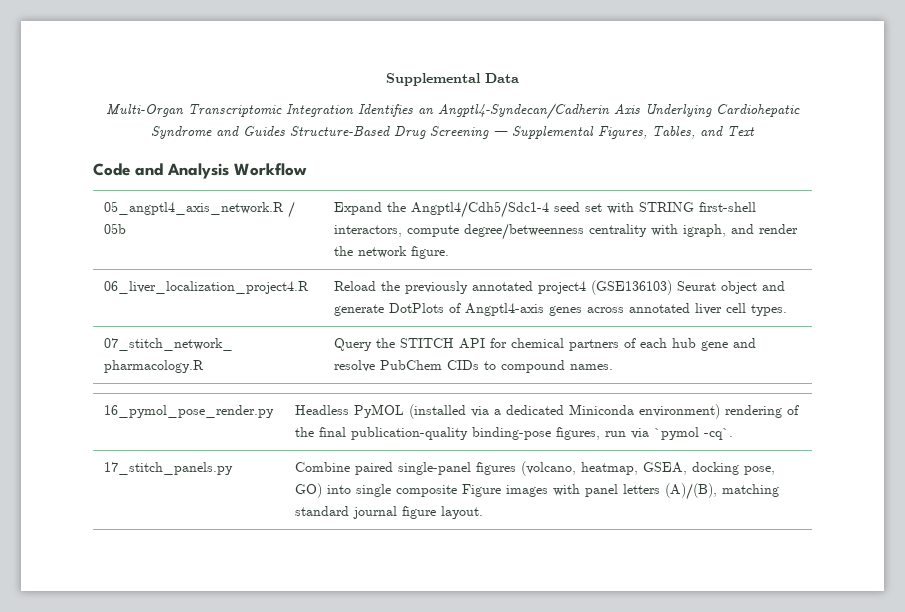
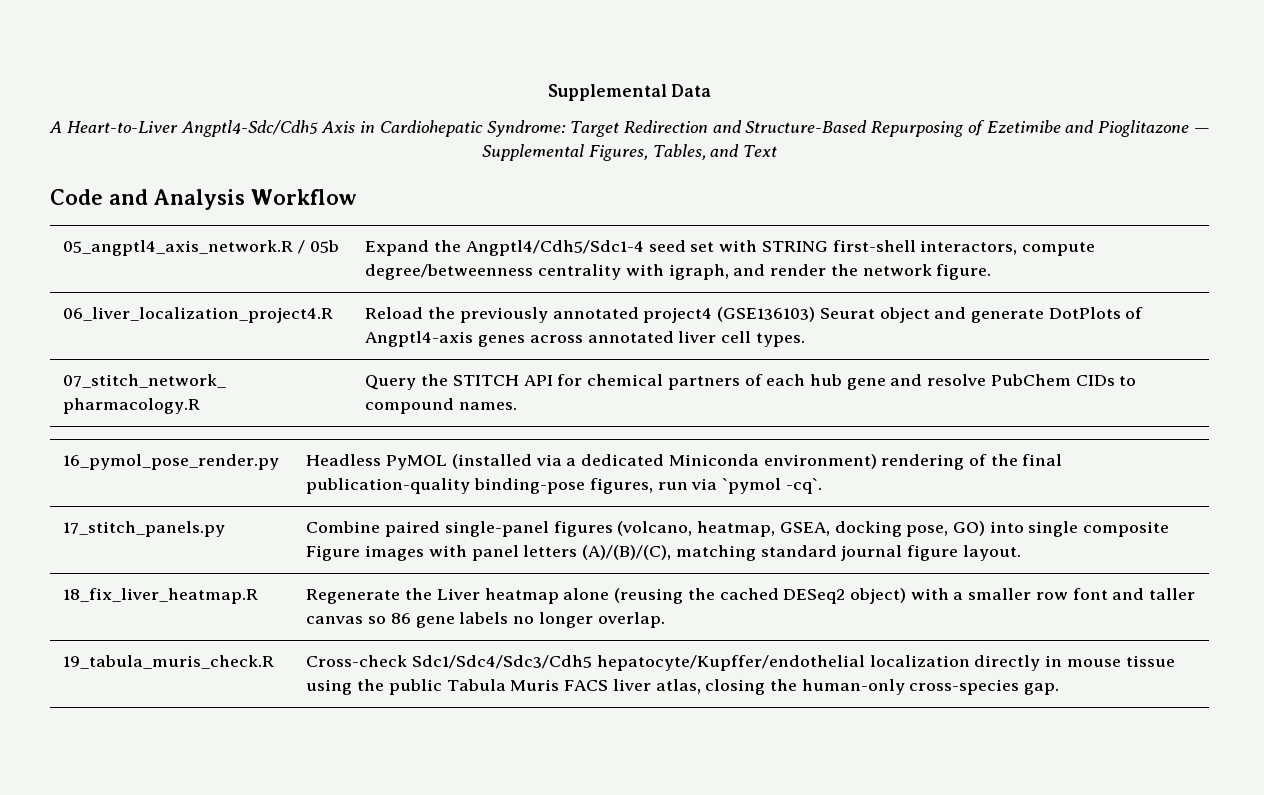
- Multi-Organ Transcriptomic Integration Identifies an Angptl4-Syndecan/Cadherin Axis Underlying Cardiohepatic Syndrome and Guides Structure-Based Drug Screening — Supplemental Figures, Tables, and Text
+ A Heart-to-Liver Angptl4-Sdc/Cdh5 Axis in Cardiohepatic Syndrome: Target Redirection and Structure-Based Repurposing of Ezetimibe and Pioglitazone — Supplemental Figures, Tables, and Text
- 17_stitch_panels.py | Combine paired single-panel figures (volcano, heatmap, GSEA, docking pose, GO) into single composite Figure images with panel letters (A)/(B), matching standard journal figure layout.
+ 17_stitch_panels.py | Combine paired single-panel figures (volcano, heatmap, GSEA, docking pose, GO) into single composite Figure images with panel letters (A)/(B)/(C), matching standard journal figure layout.
+ 18_fix_liver_heatmap.R | Regenerate the Liver heatmap alone (reusing the cached DESeq2 object) with a smaller row font and taller canvas so 86 gene labels no longer overlap.
+ 19_tabula_muris_check.R | Cross-check Sdc1/Sdc4/Sdc3/Cdh5 hepatocyte/Kupffer/endothelial localization directly in mouse tissue using the public Tabula Muris FACS liver atlas, closing the human-only cross-species gap.

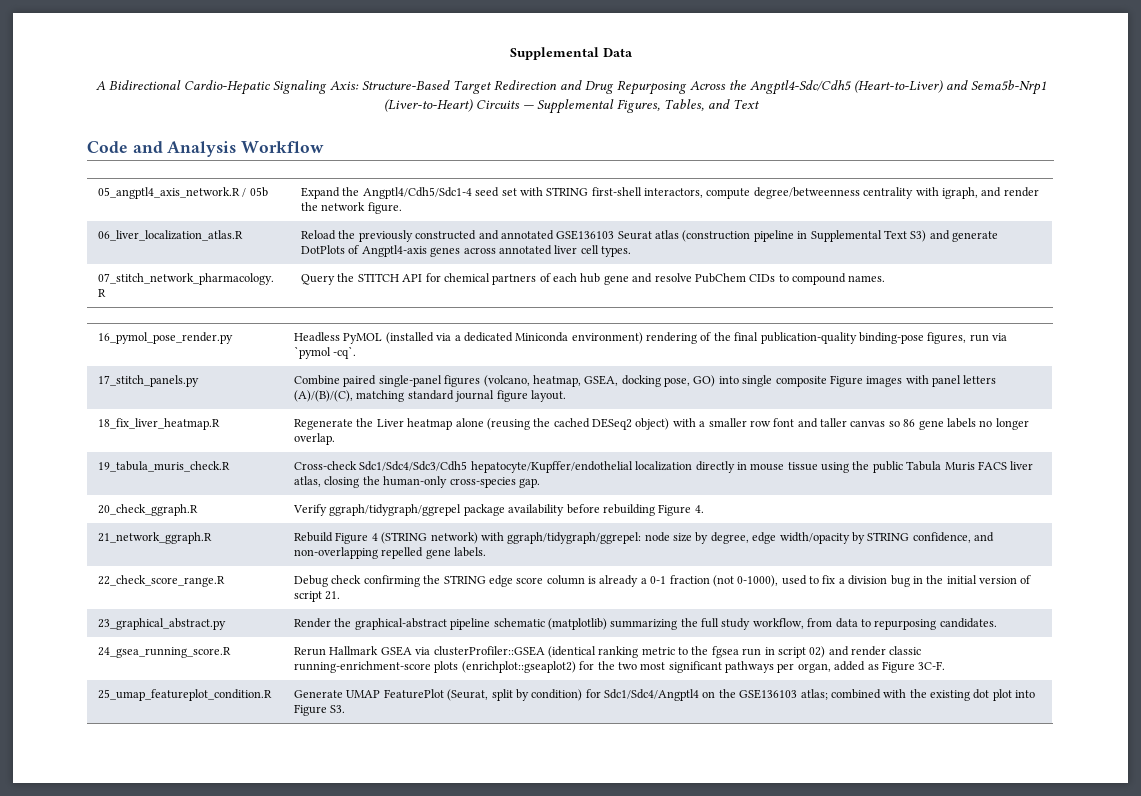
- A Heart-to-Liver Angptl4-Sdc/Cdh5 Axis in Cardiohepatic Syndrome: Target Redirection and Structure-Based Repurposing of Ezetimibe and Pioglitazone — Supplemental Figures, Tables, and Text
+ A Bidirectional Cardio-Hepatic Signaling Axis: Structure-Based Target Redirection and Drug Repurposing Across the Angptl4-Sdc/Cdh5 (Heart-to-Liver) and Sema5b-Nrp1 (Liver-to-Heart) Circuits — Supplemental Figures, Tables, and Text
- 06_liver_localization_project4.R | Reload the previously annotated project4 (GSE136103) Seurat object and generate DotPlots of Angptl4-axis genes across annotated liver cell types.
+ 06_liver_localization_atlas.R | Reload the previously constructed and annotated GSE136103 Seurat atlas (construction pipeline in Supplemental Text S3) and generate DotPlots of Angptl4-axis genes across annotated liver cell types.
+ 20_check_ggraph.R | Verify ggraph/tidygraph/ggrepel package availability before rebuilding Figure 4.
+ 21_network_ggraph.R | Rebuild Figure 4 (STRING network) with ggraph/tidygraph/ggrepel: node size by degree, edge width/opacity by STRING confidence, and non-overlapping repelled gene labels.
+ 22_check_score_range.R | Debug check confirming the STRING edge score column is already a 0-1 fraction (not 0-1000), used to fix a division bug in the initial version of script 21.
+ 23_graphical_abstract.py | Render the graphical-abstract pipeline schematic (matplotlib) summarizing the full study workflow, from data to repurposing candidates.
+ 24_gsea_running_score.R | Rerun Hallmark GSEA via clusterProfiler::GSEA (identical ranking metric to the fgsea run in script 02) and render classic running-enrichment-score plots (enrichplot::gseaplot2) for the two most significant pathways per organ, added as Figure 3C-F.
+ 25_umap_featureplot_condition.R | Generate UMAP FeaturePlot (Seurat, split by condition) for Sdc1/Sdc4/Angptl4 on the GSE136103 atlas; combined with the existing dot plot into Figure S3.

